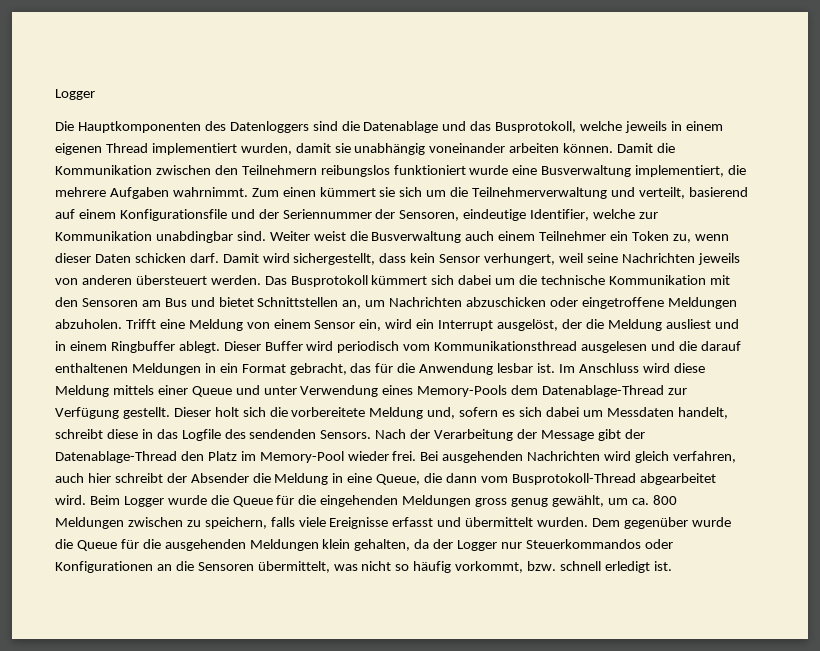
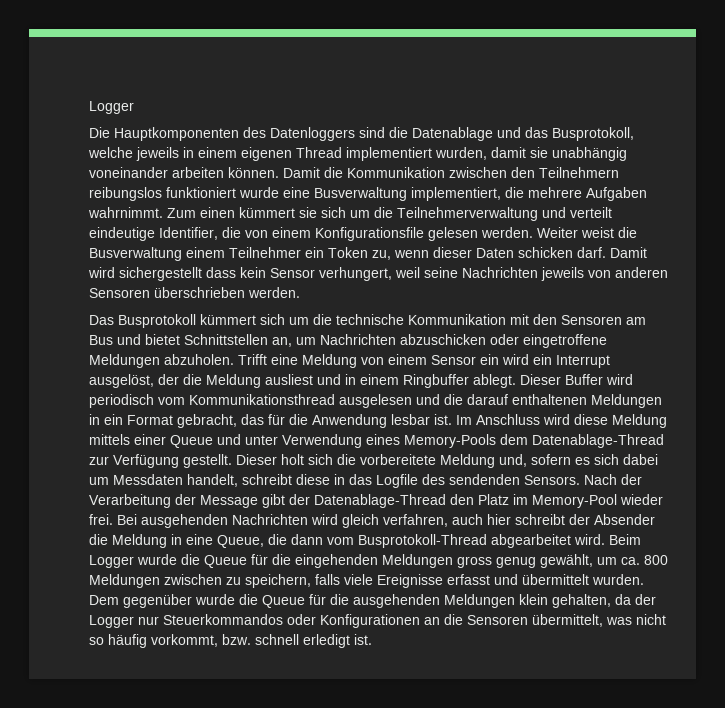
- Zum einen kümmert sie sich um die Teilnehmerverwaltung und verteilt, basierend auf einem Konfigurationsfile und der Seriennummer der Sensoren, eindeutige Identifier, welche zur Kommunikation unabdingbar sind.
+ Zum einen kümmert sie sich um die Teilnehmerverwaltung und verteilt eindeutige Identifier, die von einem Konfigurationsfile gelesen werden.
- Weiter weist die Busverwaltung auch einem Teilnehmer ein Token zu, wenn dieser Daten schicken darf.
+ Weiter weist die Busverwaltung einem Teilnehmer ein Token zu, wenn dieser Daten schicken darf.
- Damit wird sichergestellt, dass kein Sensor verhungert, weil seine Nachrichten jeweils von anderen übersteuert werden. Das Busprotokoll kümmert sich dabei um die technische Kommunikation mit den Sensoren am Bus und bietet Schnittstellen an, um Nachrichten abzuschicken oder eingetroffene Meldungen abzuholen.
+ Damit wird sichergestellt dass kein Sensor verhungert, weil seine Nachrichten jeweils von anderen Sensoren überschrieben werden.
+ Das Busprotokoll kümmert sich um die technische Kommunikation mit den Sensoren am Bus und bietet Schnittstellen an, um Nachrichten abzuschicken oder eingetroffene Meldungen abzuholen.
- Trifft eine Meldung von einem Sensor ein, wird ein Interrupt ausgelöst, der die Meldung ausliest und in einem Ringbuffer ablegt.
+ Trifft eine Meldung von einem Sensor ein wird ein Interrupt ausgelöst, der die Meldung ausliest und in einem Ringbuffer ablegt.

